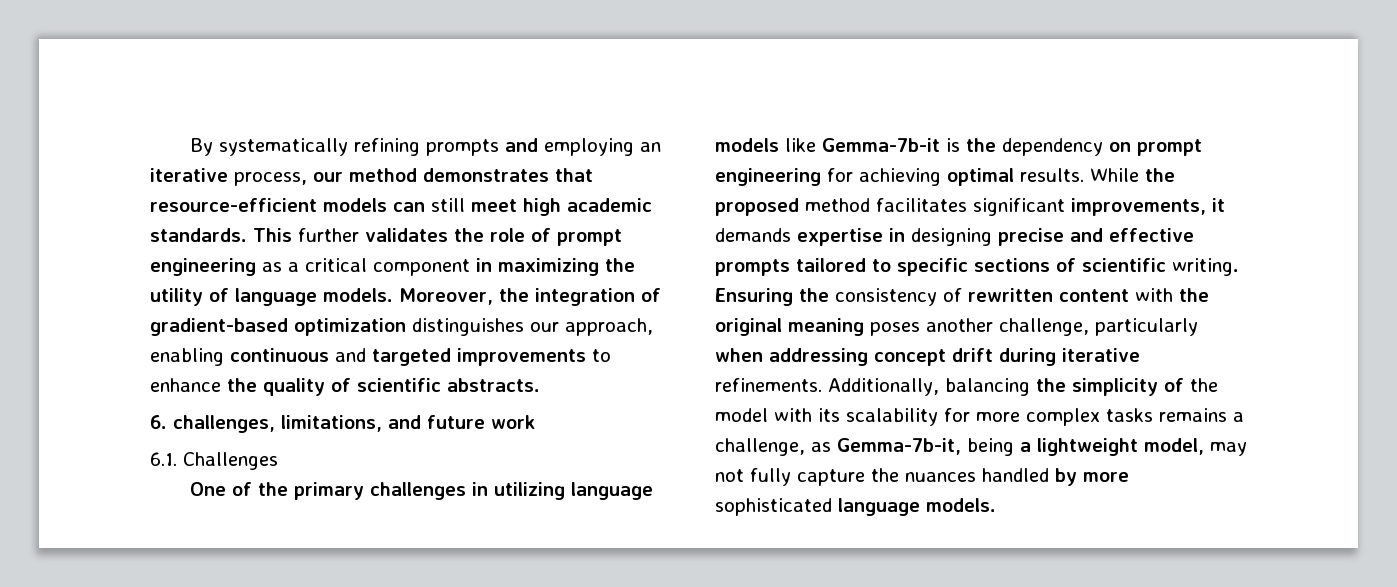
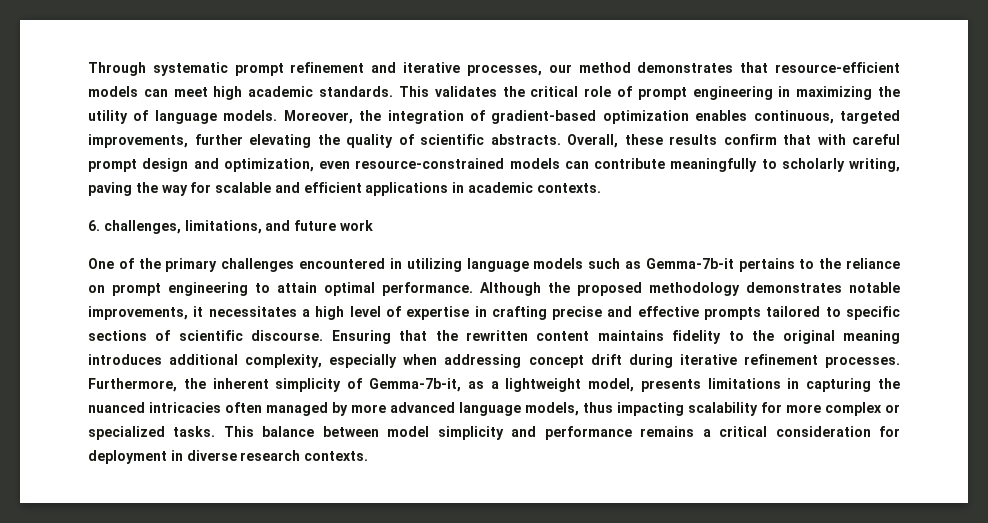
- By systematically refining prompts and employing an iterative process, our method demonstrates that resource-efficient models can still meet high academic standards.
+ Through systematic prompt refinement and iterative processes, our method demonstrates that resource-efficient models can meet high academic standards.
- This further validates the role of prompt engineering as a critical component in maximizing the utility of language models.
+ This validates the critical role of prompt engineering in maximizing the utility of language models.
- Moreover, the integration of gradient-based optimization distinguishes our approach, enabling continuous and targeted improvements to enhance the quality of scientific abstracts.
+ Moreover, the integration of gradient-based optimization enables continuous, targeted improvements, further elevating the quality of scientific abstracts. Overall, these results confirm that with careful prompt design and optimization, even resource-constrained models can contribute meaningfully to scholarly writing, paving the way for scalable and efficient applications in academic contexts.
- 6.1. Challenges
- One of the primary challenges in utilizing language models like Gemma-7b-it is the dependency on prompt engineering for achieving optimal results. While the proposed method facilitates significant improvements, it demands expertise in designing precise and effective prompts tailored to specific sections of scientific writing. Ensuring the consistency of rewritten content with the original meaning poses another challenge, particularly when addressing concept drift during iterative refinements. Additionally, balancing the simplicity of the model with its scalability for more complex tasks remains a challenge, as Gemma-7b-it, being a lightweight model, may not fully capture the nuances handled by more sophisticated language models.
+ One of the primary challenges encountered in utilizing language models such as Gemma-7b-it pertains to the reliance on prompt engineering to attain optimal performance. Although the proposed methodology demonstrates notable improvements, it necessitates a high level of expertise in crafting precise and effective prompts tailored to specific sections of scientific discourse. Ensuring that the rewritten content maintains fidelity to the original meaning introduces additional complexity, especially when addressing concept drift during iterative refinement processes. Furthermore, the inherent simplicity of Gemma-7b-it, as a lightweight model, presents limitations in capturing the nuanced intricacies often managed by more advanced language models, thus impacting scalability for more complex or specialized tasks. This balance between model simplicity and performance remains a critical consideration for deployment in diverse research contexts.

